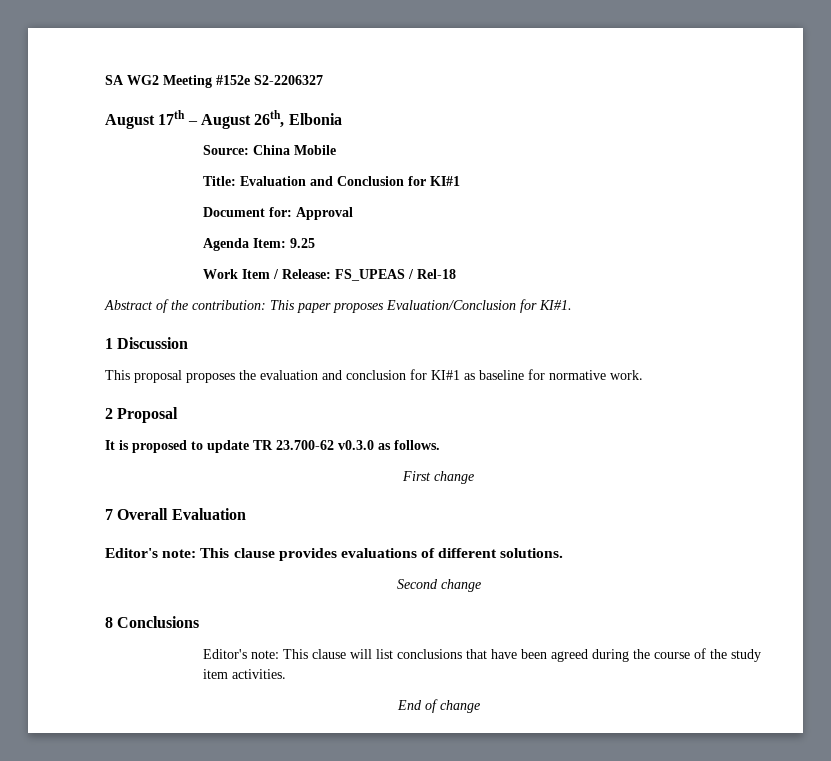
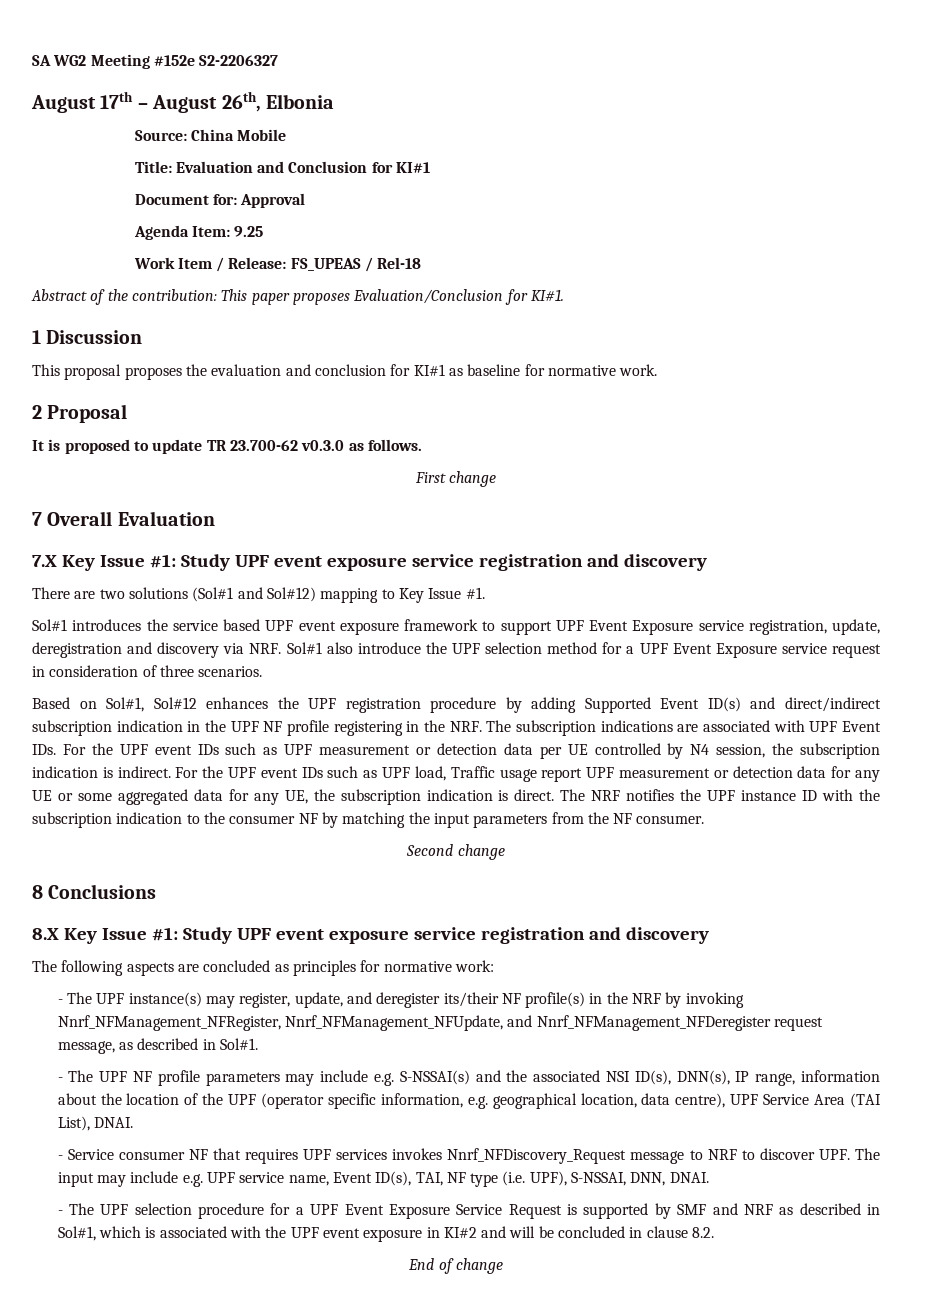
- Editor's note: This clause provides evaluations of different solutions.
+ 7.X Key Issue #1: Study UPF event exposure service registration and discovery
+ There are two solutions (Sol#1 and Sol#12) mapping to Key Issue #1.
+ Sol#1 introduces the service based UPF event exposure framework to support UPF Event Exposure service registration, update, deregistration and discovery via NRF. Sol#1 also introduce the UPF selection method for a UPF Event Exposure service request in consideration of three scenarios.
+ Based on Sol#1, Sol#12 enhances the UPF registration procedure by adding Supported Event ID(s) and direct/indirect subscription indication in the UPF NF profile registering in the NRF. The subscription indications are associated with UPF Event IDs. For the UPF event IDs such as UPF measurement or detection data per UE controlled by N4 session, the subscription indication is indirect. For the UPF event IDs such as UPF load, Traffic usage report UPF measurement or detection data for any UE or some aggregated data for any UE, the subscription indication is direct. The NRF notifies the UPF instance ID with the subscription indication to the consumer NF by matching the input parameters from the NF consumer.
  Second change
  8 Conclusions
- Editor's note: This clause will list conclusions that have been agreed during the course of the study item activities.
+ 8.X Key Issue #1: Study UPF event exposure service registration and discovery
+ The following aspects are concluded as principles for normative work:
+ - The UPF instance(s) may register, update, and deregister its/their NF profile(s) in the NRF by invoking Nnrf_NFManagement_NFRegister, Nnrf_NFManagement_NFUpdate, and Nnrf_NFManagement_NFDeregister request message, as described in Sol#1.
+ - The UPF NF profile parameters may include e.g. S-NSSAI(s) and the associated NSI ID(s), DNN(s), IP range, information about the location of the UPF (operator specific information, e.g. geographical location, data centre), UPF Service Area (TAI List), DNAI.
+ - Service consumer NF that requires UPF services invokes Nnrf_NFDiscovery_Request message to NRF to discover UPF. The input may include e.g. UPF service name, Event ID(s), TAI, NF type (i.e. UPF), S-NSSAI, DNN, DNAI.
+ - The UPF selection procedure for a UPF Event Exposure Service Request is supported by SMF and NRF as described in Sol#1, which is associated with the UPF event exposure in KI#2 and will be concluded in clause 8.2.

